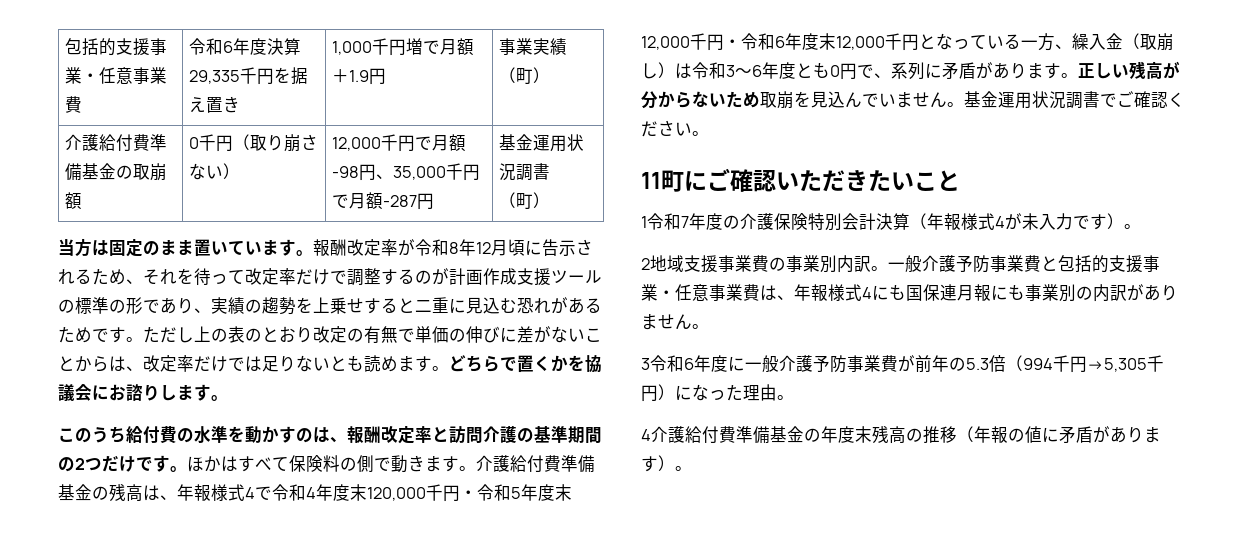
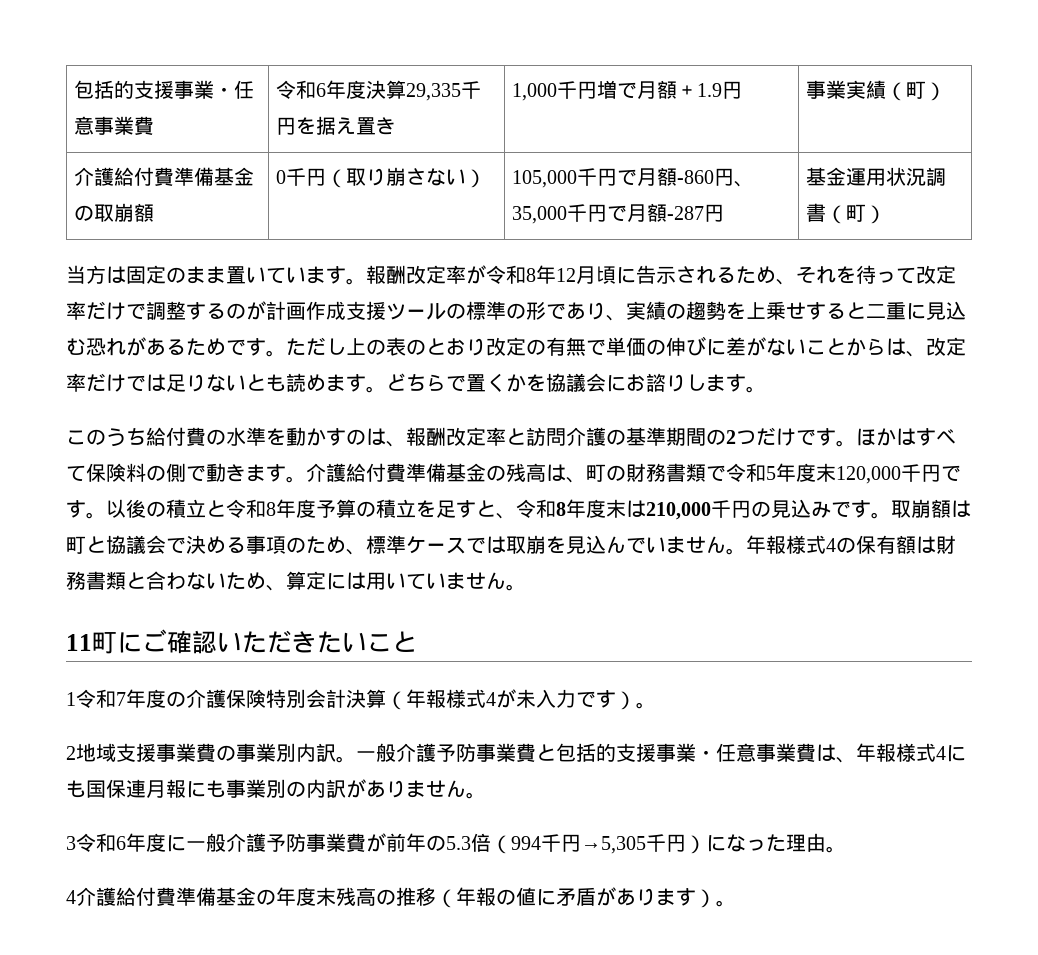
- 介護給付費準備基金の取崩額 | 0千円（取り崩さない） | 12,000千円で月額-98円、35,000千円で月額-287円 | 基金運用状況調書（町）
+ 介護給付費準備基金の取崩額 | 0千円（取り崩さない） | 105,000千円で月額-860円、35,000千円で月額-287円 | 基金運用状況調書（町）
- 介護給付費準備基金の残高は、年報様式4で令和4年度末120,000千円・令和5年度末12,000千円・令和6年度末12,000千円となっている一方、繰入金（取崩し）は令和3〜6年度とも0円で、系列に矛盾があります。正しい残高が分からないため取崩を見込んでいません。
+ 介護給付費準備基金の残高は、町の財務書類で令和5年度末120,000千円です。以後の積立と令和8年度予算の積立を足すと、令和8年度末は210,000千円の見込みです。取崩額は町と協議会で決める事項のため、標準ケースでは取崩を見込んでいません。
- 基金運用状況調書でご確認ください。
+ 年報様式4の保有額は財務書類と合わないため、算定には用いていません。

